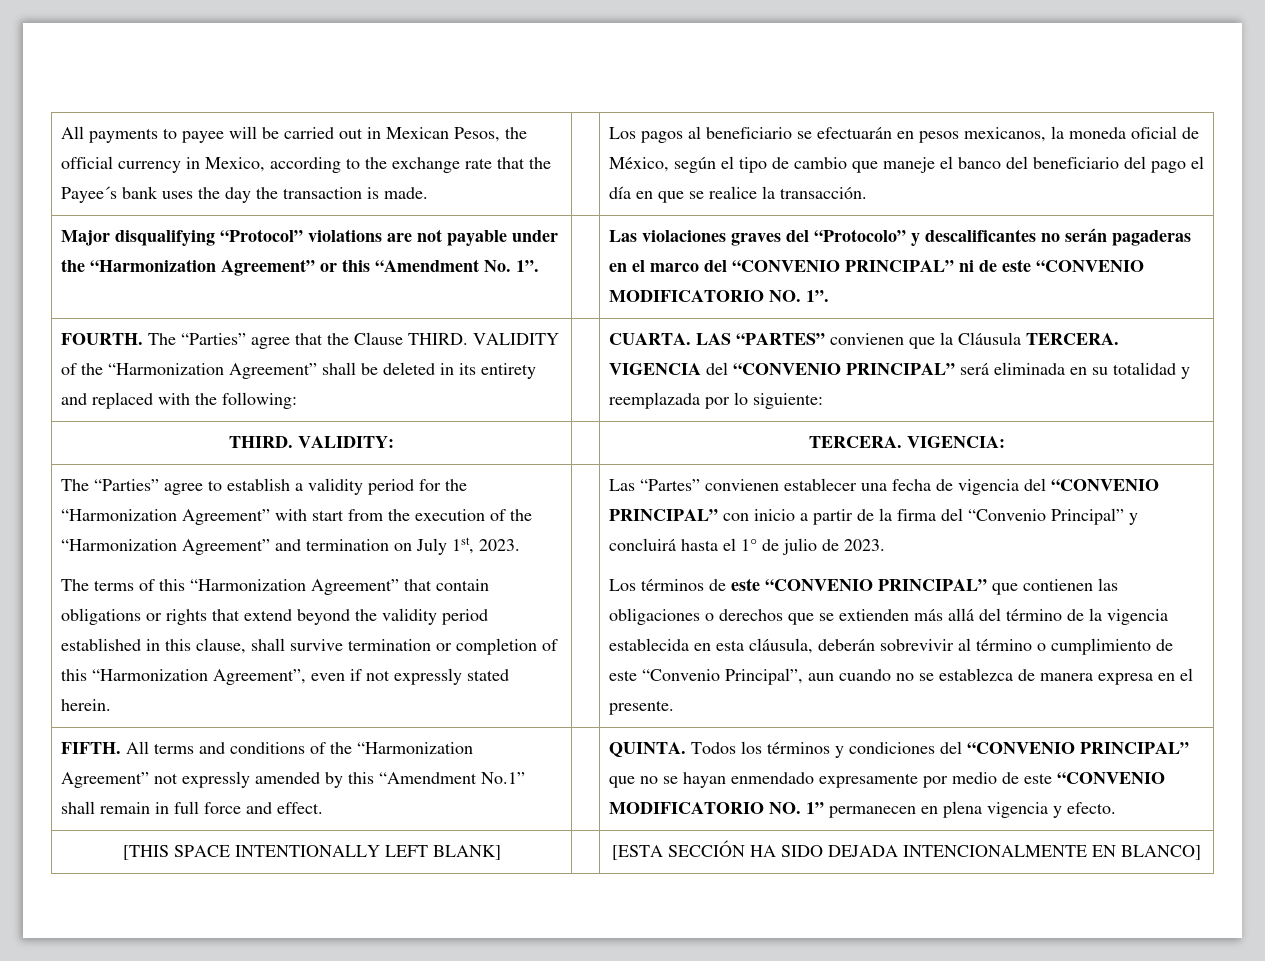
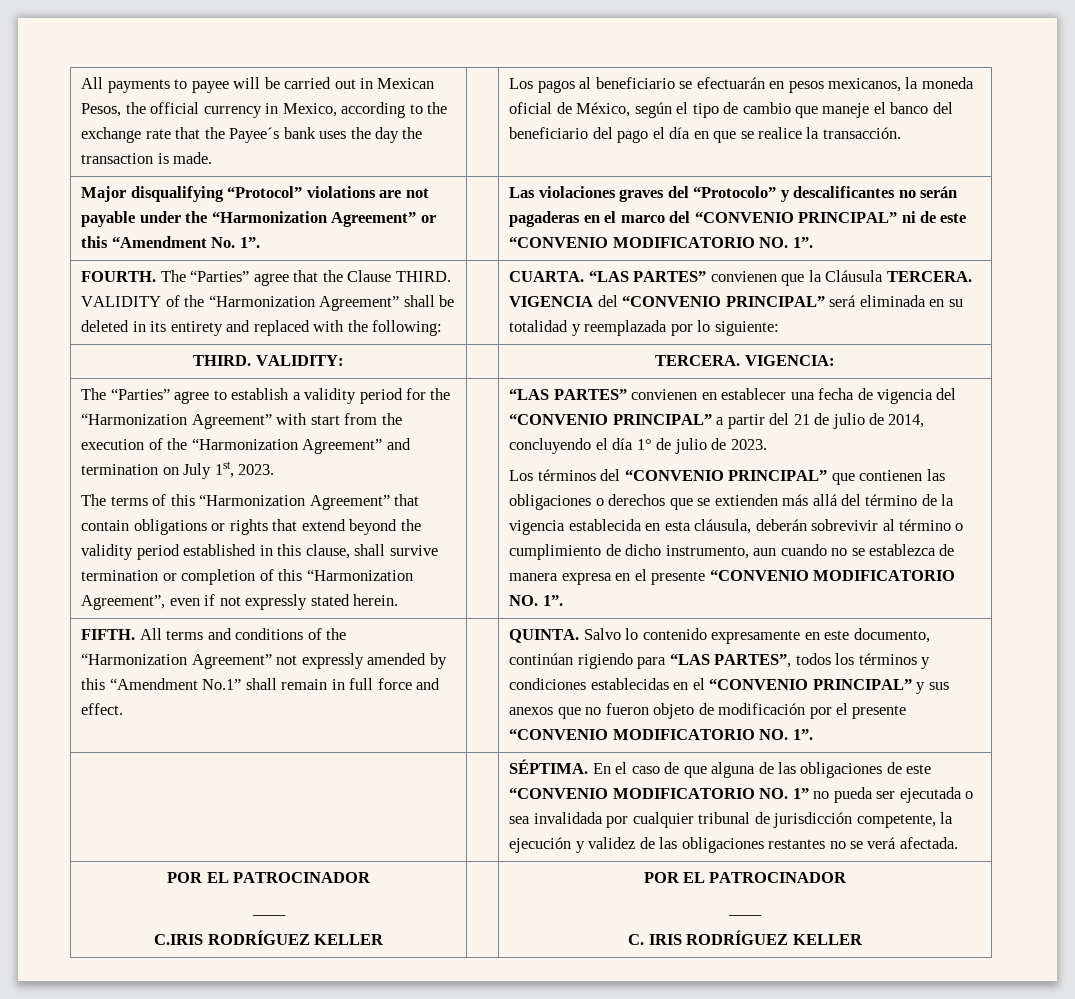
- LAS “PARTES” convienen que la Cláusula TERCERA.
+ “LAS PARTES” convienen que la Cláusula TERCERA.
- Las “Partes” convienen establecer una fecha de vigencia del “CONVENIO PRINCIPAL” con inicio a partir de la firma del “Convenio Principal” y concluirá hasta el 1° de julio de 2023.
+ “LAS PARTES” convienen en establecer una fecha de vigencia del “CONVENIO PRINCIPAL” a partir del 21 de julio de 2014, concluyendo el día 1° de julio de 2023.
- Los términos de este “CONVENIO PRINCIPAL” que contienen las obligaciones o derechos que se extienden más allá del término de la vigencia establecida en esta cláusula, deberán sobrevivir al término o cumplimiento de este “Convenio Principal”, aun cuando no se establezca de manera expresa en el presente.
+ Los términos del “CONVENIO PRINCIPAL” que contienen las obligaciones o derechos que se extienden más allá del término de la vigencia establecida en esta cláusula, deberán sobrevivir al término o cumplimiento de dicho instrumento, aun cuando no se establezca de manera expresa en el presente “CONVENIO MODIFICATORIO NO. 1”.
- Todos los términos y condiciones del “CONVENIO PRINCIPAL” que no se hayan enmendado expresamente por medio de este “CONVENIO MODIFICATORIO NO. 1” permanecen en plena vigencia y efecto.
- [THIS SPACE INTENTIONALLY LEFT BLANK] | | [ESTA SECCIÓN HA SIDO DEJADA INTENCIONALMENTE EN BLANCO]
+ Salvo lo contenido expresamente en este documento, continúan rigiendo para “LAS PARTES”, todos los términos y condiciones establecidas en el “CONVENIO PRINCIPAL” y sus anexos que no fueron objeto de modificación por el presente “CONVENIO MODIFICATORIO NO. 1”.
+ | | SÉPTIMA. En el caso de que alguna de las obligaciones de este “CONVENIO MODIFICATORIO NO. 1” no pueda ser ejecutada o sea invalidada por cualquier tribunal de jurisdicción competente, la ejecución y validez de las obligaciones restantes no se verá afectada.
+ POR EL PATROCINADOR
+ ____
+ C.IRIS RODRÍGUEZ KELLER | | POR EL PATROCINADOR
+ ____
+ C. IRIS RODRÍGUEZ KELLER

